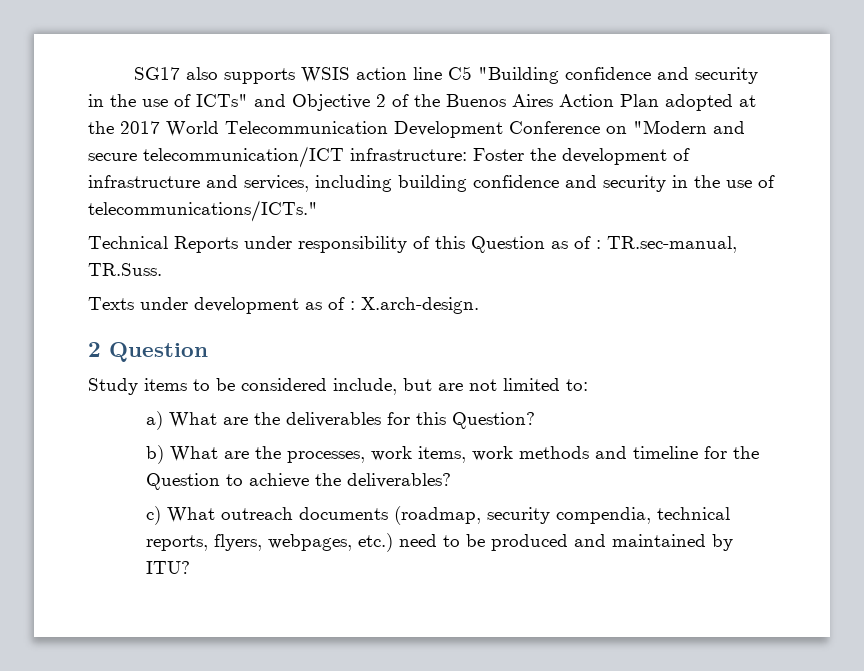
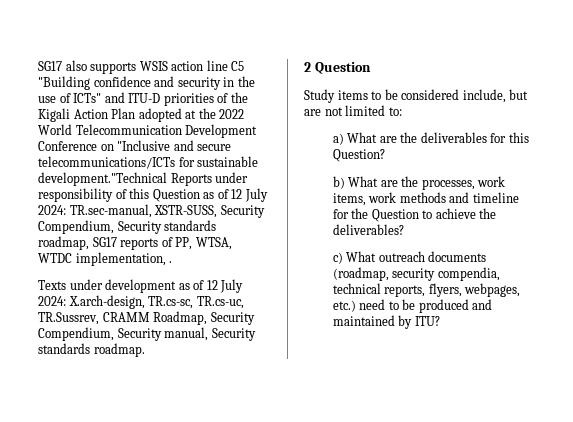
- SG17 also supports WSIS action line C5 "Building confidence and security in the use of ICTs" and Objective 2 of the Buenos Aires Action Plan adopted at the 2017 World Telecommunication Development Conference on "Modern and secure telecommunication/ICT infrastructure: Foster the development of infrastructure and services, including building confidence and security in the use of telecommunications/ICTs."
- Technical Reports under responsibility of this Question as of : TR.sec-manual, TR.Suss.
+ SG17 also supports WSIS action line C5 "Building confidence and security in the use of ICTs" and ITU-D priorities of the Kigali Action Plan adopted at the 2022 World Telecommunication Development Conference on "Inclusive and secure telecommunications/ICTs for sustainable development."Technical Reports under responsibility of this Question as of 12 July 2024: TR.sec-manual, XSTR-SUSS, Security Compendium, Security standards roadmap, SG17 reports of PP, WTSA, WTDC implementation, .
- Texts under development as of : X.arch-design.
+ Texts under development as of 12 July 2024: X.arch-design, TR.cs-sc, TR.cs-uc, TR.Sussrev, CRAMM Roadmap, Security Compendium, Security manual, Security standards roadmap.

